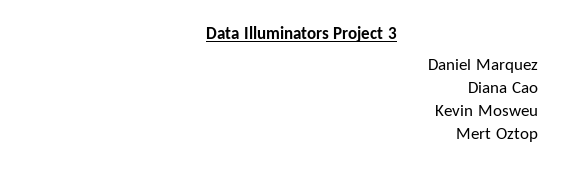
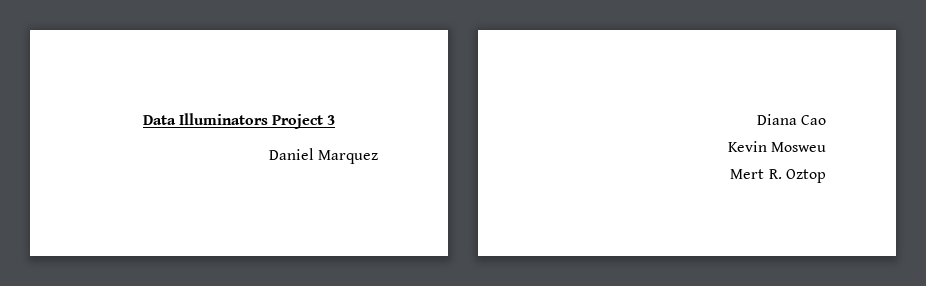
- Mert Oztop
+ Mert R. Oztop

